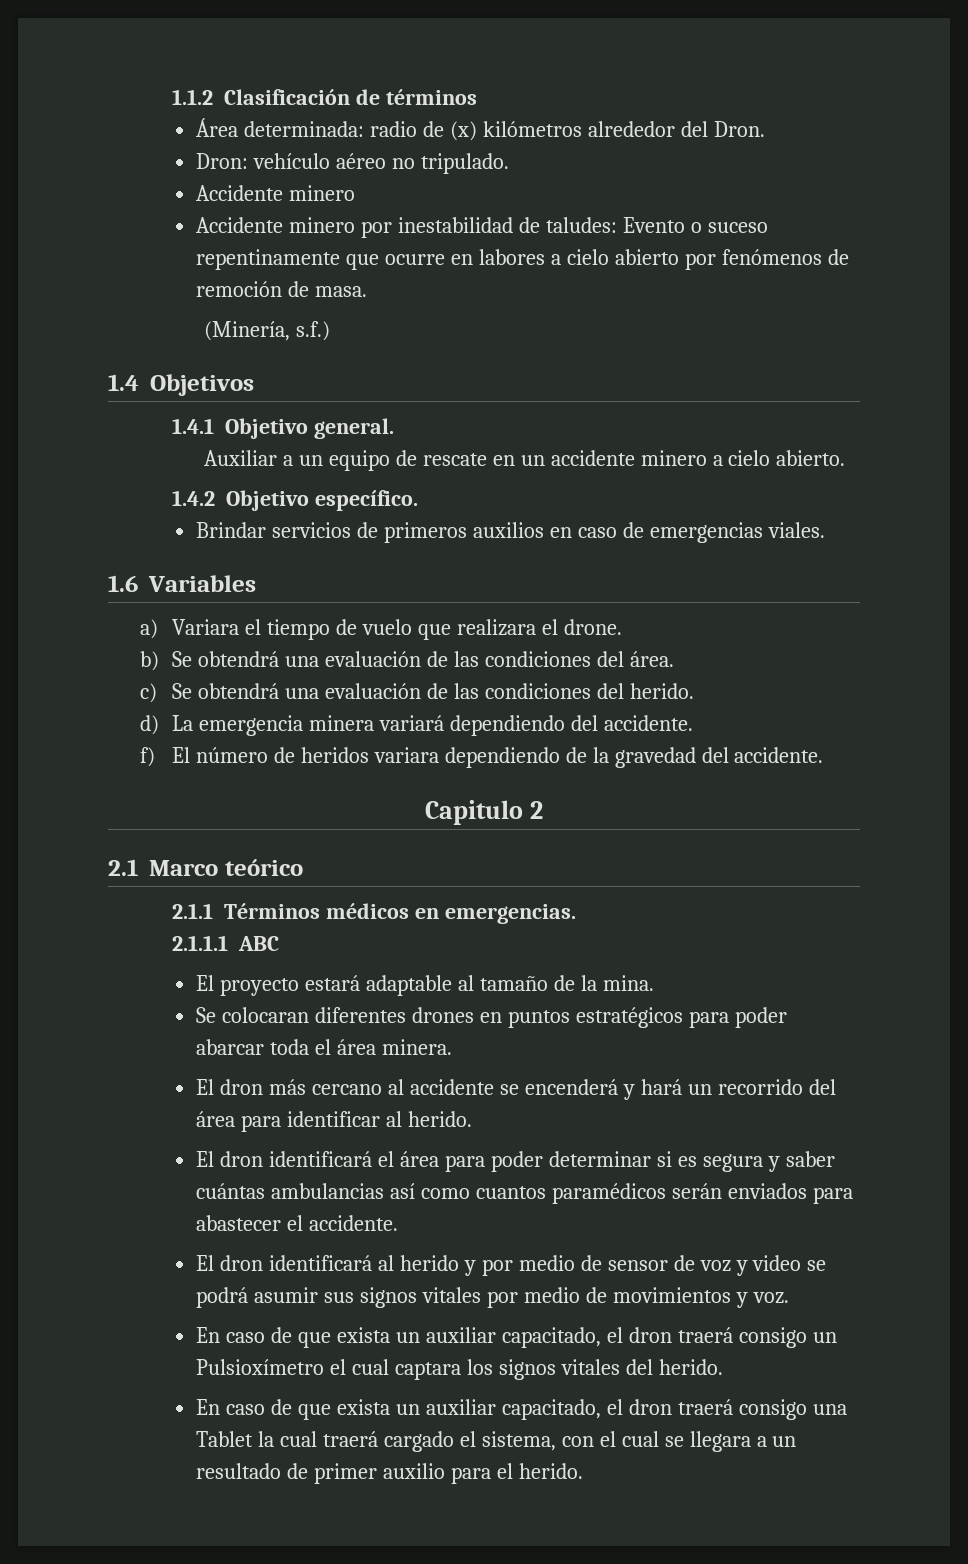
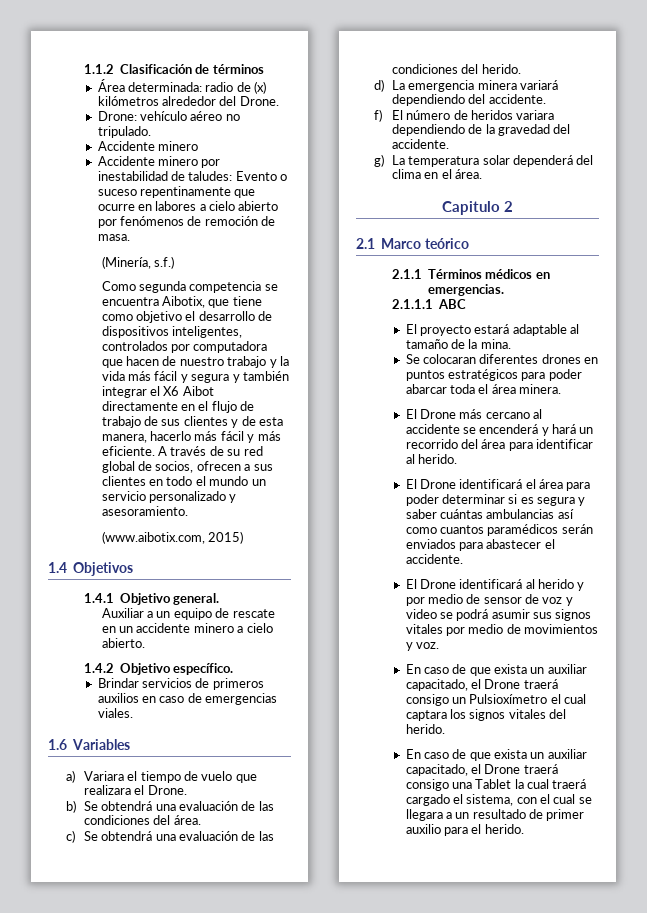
- Área determinada: radio de (x) kilómetros alrededor del Dron.
- Dron: vehículo aéreo no tripulado.
+ Área determinada: radio de (x) kilómetros alrededor del Drone.
+ Drone: vehículo aéreo no tripulado.
+ Como segunda competencia se encuentra Aibotix, que tiene como objetivo el desarrollo de dispositivos inteligentes, controlados por computadora que hacen de nuestro trabajo y la vida más fácil y segura y también integrar el X6 Aibot directamente en el flujo de trabajo de sus clientes y de esta manera, hacerlo más fácil y más eficiente. A través de su red global de socios, ofrecen a sus clientes en todo el mundo un servicio personalizado y asesoramiento.
+ (www.aibotix.com, 2015)
- a) Variara el tiempo de vuelo que realizara el drone.
+ a) Variara el tiempo de vuelo que realizara el Drone.
+ g) La temperatura solar dependerá del clima en el área.
- El dron más cercano al accidente se encenderá y hará un recorrido del área para identificar al herido.
+ El Drone más cercano al accidente se encenderá y hará un recorrido del área para identificar al herido.
- El dron identificará el área para poder determinar si es segura y saber cuántas ambulancias así como cuantos paramédicos serán enviados para abastecer el accidente.
+ El Drone identificará el área para poder determinar si es segura y saber cuántas ambulancias así como cuantos paramédicos serán enviados para abastecer el accidente.
- El dron identificará al herido y por medio de sensor de voz y video se podrá asumir sus signos vitales por medio de movimientos y voz.
+ El Drone identificará al herido y por medio de sensor de voz y video se podrá asumir sus signos vitales por medio de movimientos y voz.
- En caso de que exista un auxiliar capacitado, el dron traerá consigo un Pulsioxímetro el cual captara los signos vitales del herido.
+ En caso de que exista un auxiliar capacitado, el Drone traerá consigo un Pulsioxímetro el cual captara los signos vitales del herido.
- En caso de que exista un auxiliar capacitado, el dron traerá consigo una Tablet la cual traerá cargado el sistema, con el cual se llegara a un resultado de primer auxilio para el herido.
+ En caso de que exista un auxiliar capacitado, el Drone traerá consigo una Tablet la cual traerá cargado el sistema, con el cual se llegara a un resultado de primer auxilio para el herido.

